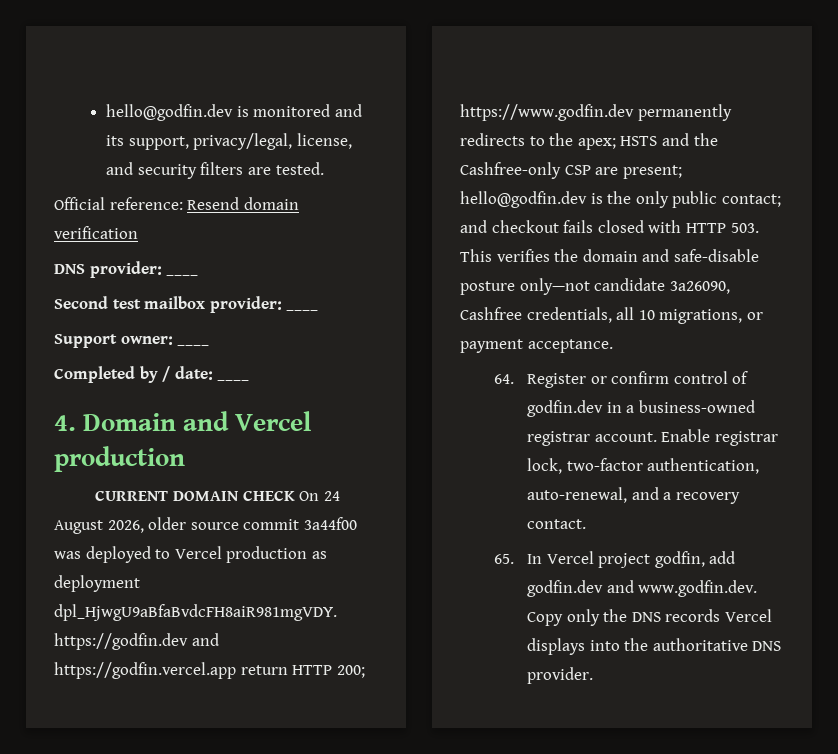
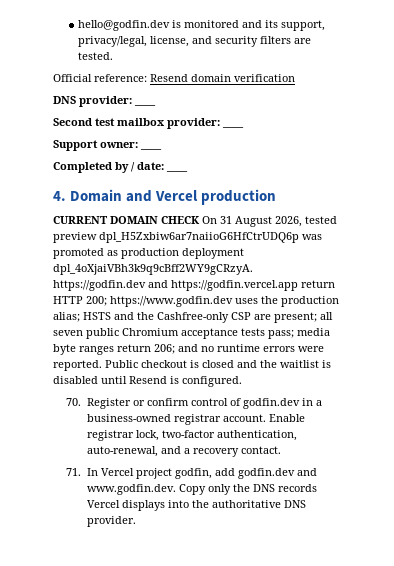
- CURRENT DOMAIN CHECK On 24 August 2026, older source commit 3a44f00 was deployed to Vercel production as deployment dpl_HjwgU9aBfaBvdcFH8aiR981mgVDY. https://godfin.dev and https://godfin.vercel.app return HTTP 200; https://www.godfin.dev permanently redirects to the apex; HSTS and the Cashfree-only CSP are present; hello@godfin.dev is the only public contact; and checkout fails closed with HTTP 503. This verifies the domain and safe-disable posture only—not candidate 3a26090, Cashfree credentials, all 10 migrations, or payment acceptance.
- 64. Register or confirm control of godfin.dev in a business-owned registrar account.
+ CURRENT DOMAIN CHECK On 31 August 2026, tested preview dpl_H5Zxbiw6ar7naiioG6HfCtrUDQ6p was promoted as production deployment dpl_4oXjaiVBh3k9q9cBff2WY9gCRzyA. https://godfin.dev and https://godfin.vercel.app return HTTP 200; https://www.godfin.dev uses the production alias; HSTS and the Cashfree-only CSP are present; all seven public Chromium acceptance tests pass; media byte ranges return 206; and no runtime errors were reported. Public checkout is closed and the waitlist is disabled until Resend is configured.
+ 70. Register or confirm control of godfin.dev in a business-owned registrar account.
- 65. In Vercel project godfin, add godfin.dev and www.godfin.dev. Copy only the DNS records Vercel displays into the authoritative DNS provider.
+ 71. In Vercel project godfin, add godfin.dev and www.godfin.dev. Copy only the DNS records Vercel displays into the authoritative DNS provider.

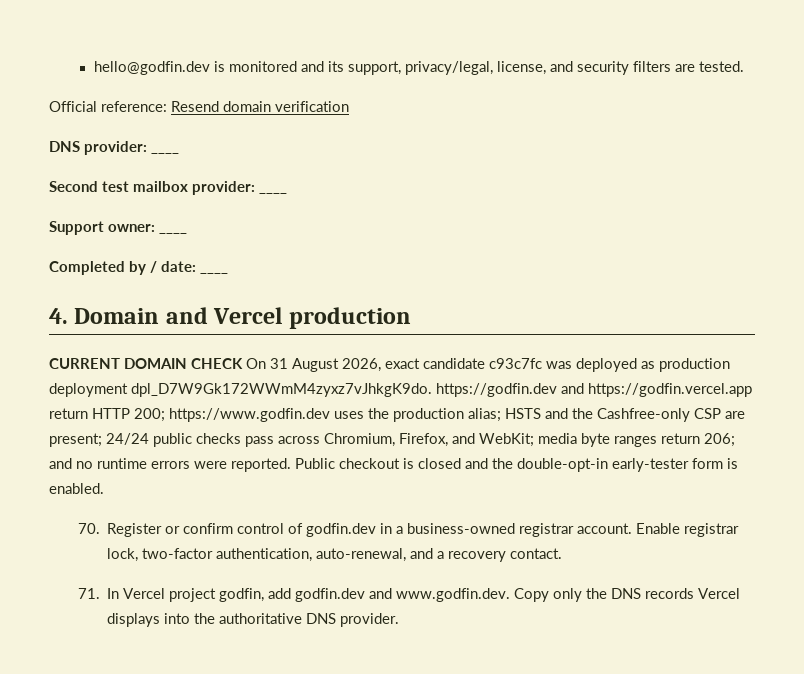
- CURRENT DOMAIN CHECK On 31 August 2026, tested preview dpl_H5Zxbiw6ar7naiioG6HfCtrUDQ6p was promoted as production deployment dpl_4oXjaiVBh3k9q9cBff2WY9gCRzyA. https://godfin.dev and https://godfin.vercel.app return HTTP 200; https://www.godfin.dev uses the production alias; HSTS and the Cashfree-only CSP are present; all seven public Chromium acceptance tests pass; media byte ranges return 206; and no runtime errors were reported.
+ CURRENT DOMAIN CHECK On 31 August 2026, exact candidate c93c7fc was deployed as production deployment dpl_D7W9Gk172WWmM4zyxz7vJhkgK9do. https://godfin.dev and https://godfin.vercel.app return HTTP 200; https://www.godfin.dev uses the production alias; HSTS and the Cashfree-only CSP are present; 24/24 public checks pass across Chromium, Firefox, and WebKit; media byte ranges return 206; and no runtime errors were reported.
- Public checkout is closed and the waitlist is disabled until Resend is configured.
+ Public checkout is closed and the double-opt-in early-tester form is enabled.

